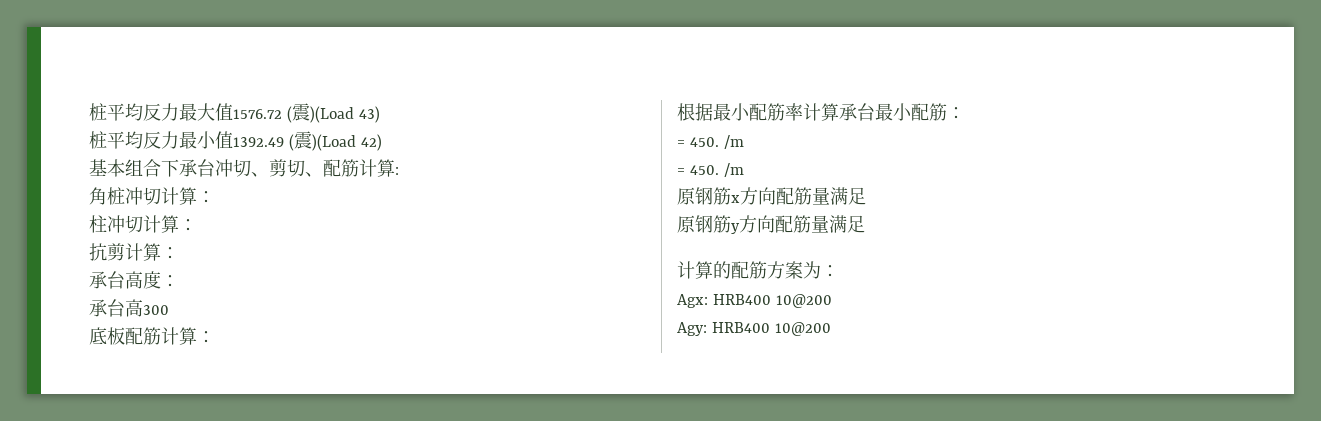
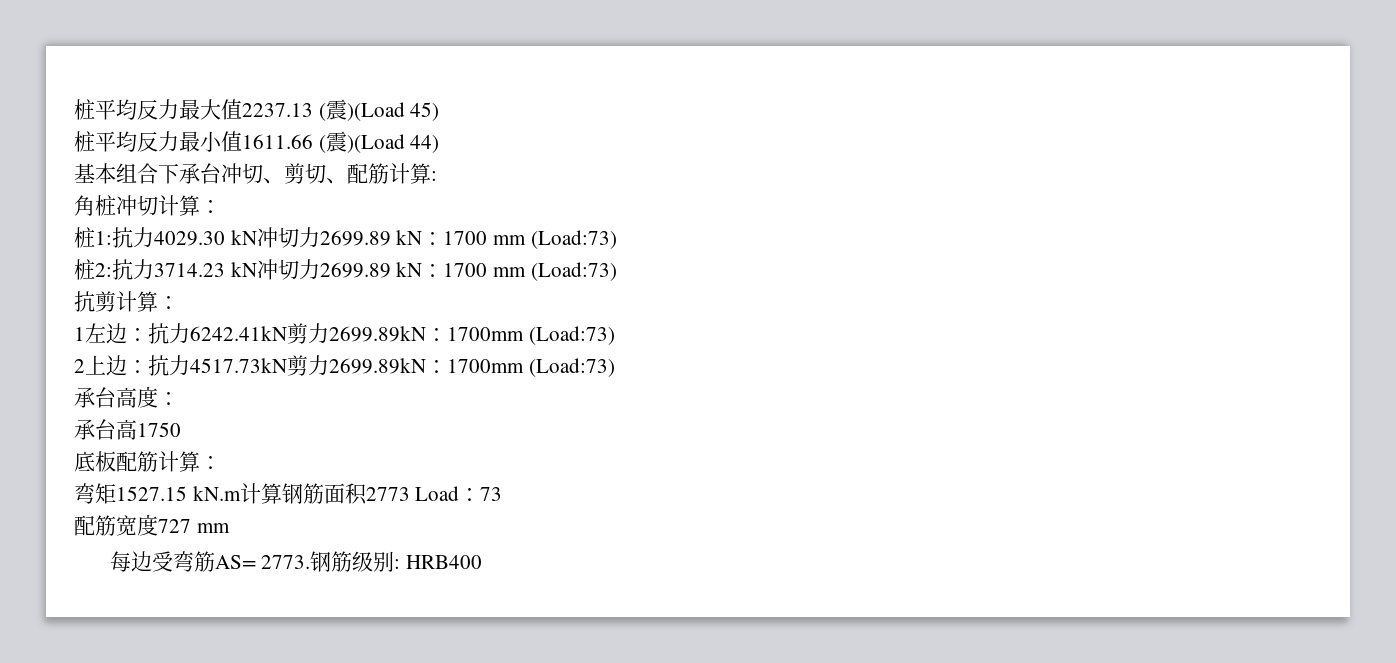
- 桩平均反力最大值1576.72 (震)(Load 43)
+ 桩平均反力最大值2237.13 (震)(Load 45)
- 桩平均反力最小值1392.49 (震)(Load 42)
+ 桩平均反力最小值1611.66 (震)(Load 44)
- 柱冲切计算：
+ 桩1:抗力4029.30 kN冲切力2699.89 kN：1700 mm (Load:73)
+ 桩2:抗力3714.23 kN冲切力2699.89 kN：1700 mm (Load:73)
  抗剪计算：
+ 1左边：抗力6242.41kN剪力2699.89kN：1700mm (Load:73)
+ 2上边：抗力4517.73kN剪力2699.89kN：1700mm (Load:73)
- 承台高300
+ 承台高1750
- 根据最小配筋率计算承台最小配筋：
- = 450. /m
- = 450. /m
- 原钢筋x方向配筋量满足
- 原钢筋y方向配筋量满足
- 计算的配筋方案为：
- Agx: HRB400 10@200
- Agy: HRB400 10@200
+ 弯矩1527.15 kN.m计算钢筋面积2773 Load：73
+ 配筋宽度727 mm
+ 每边受弯筋AS= 2773.钢筋级别: HRB400

